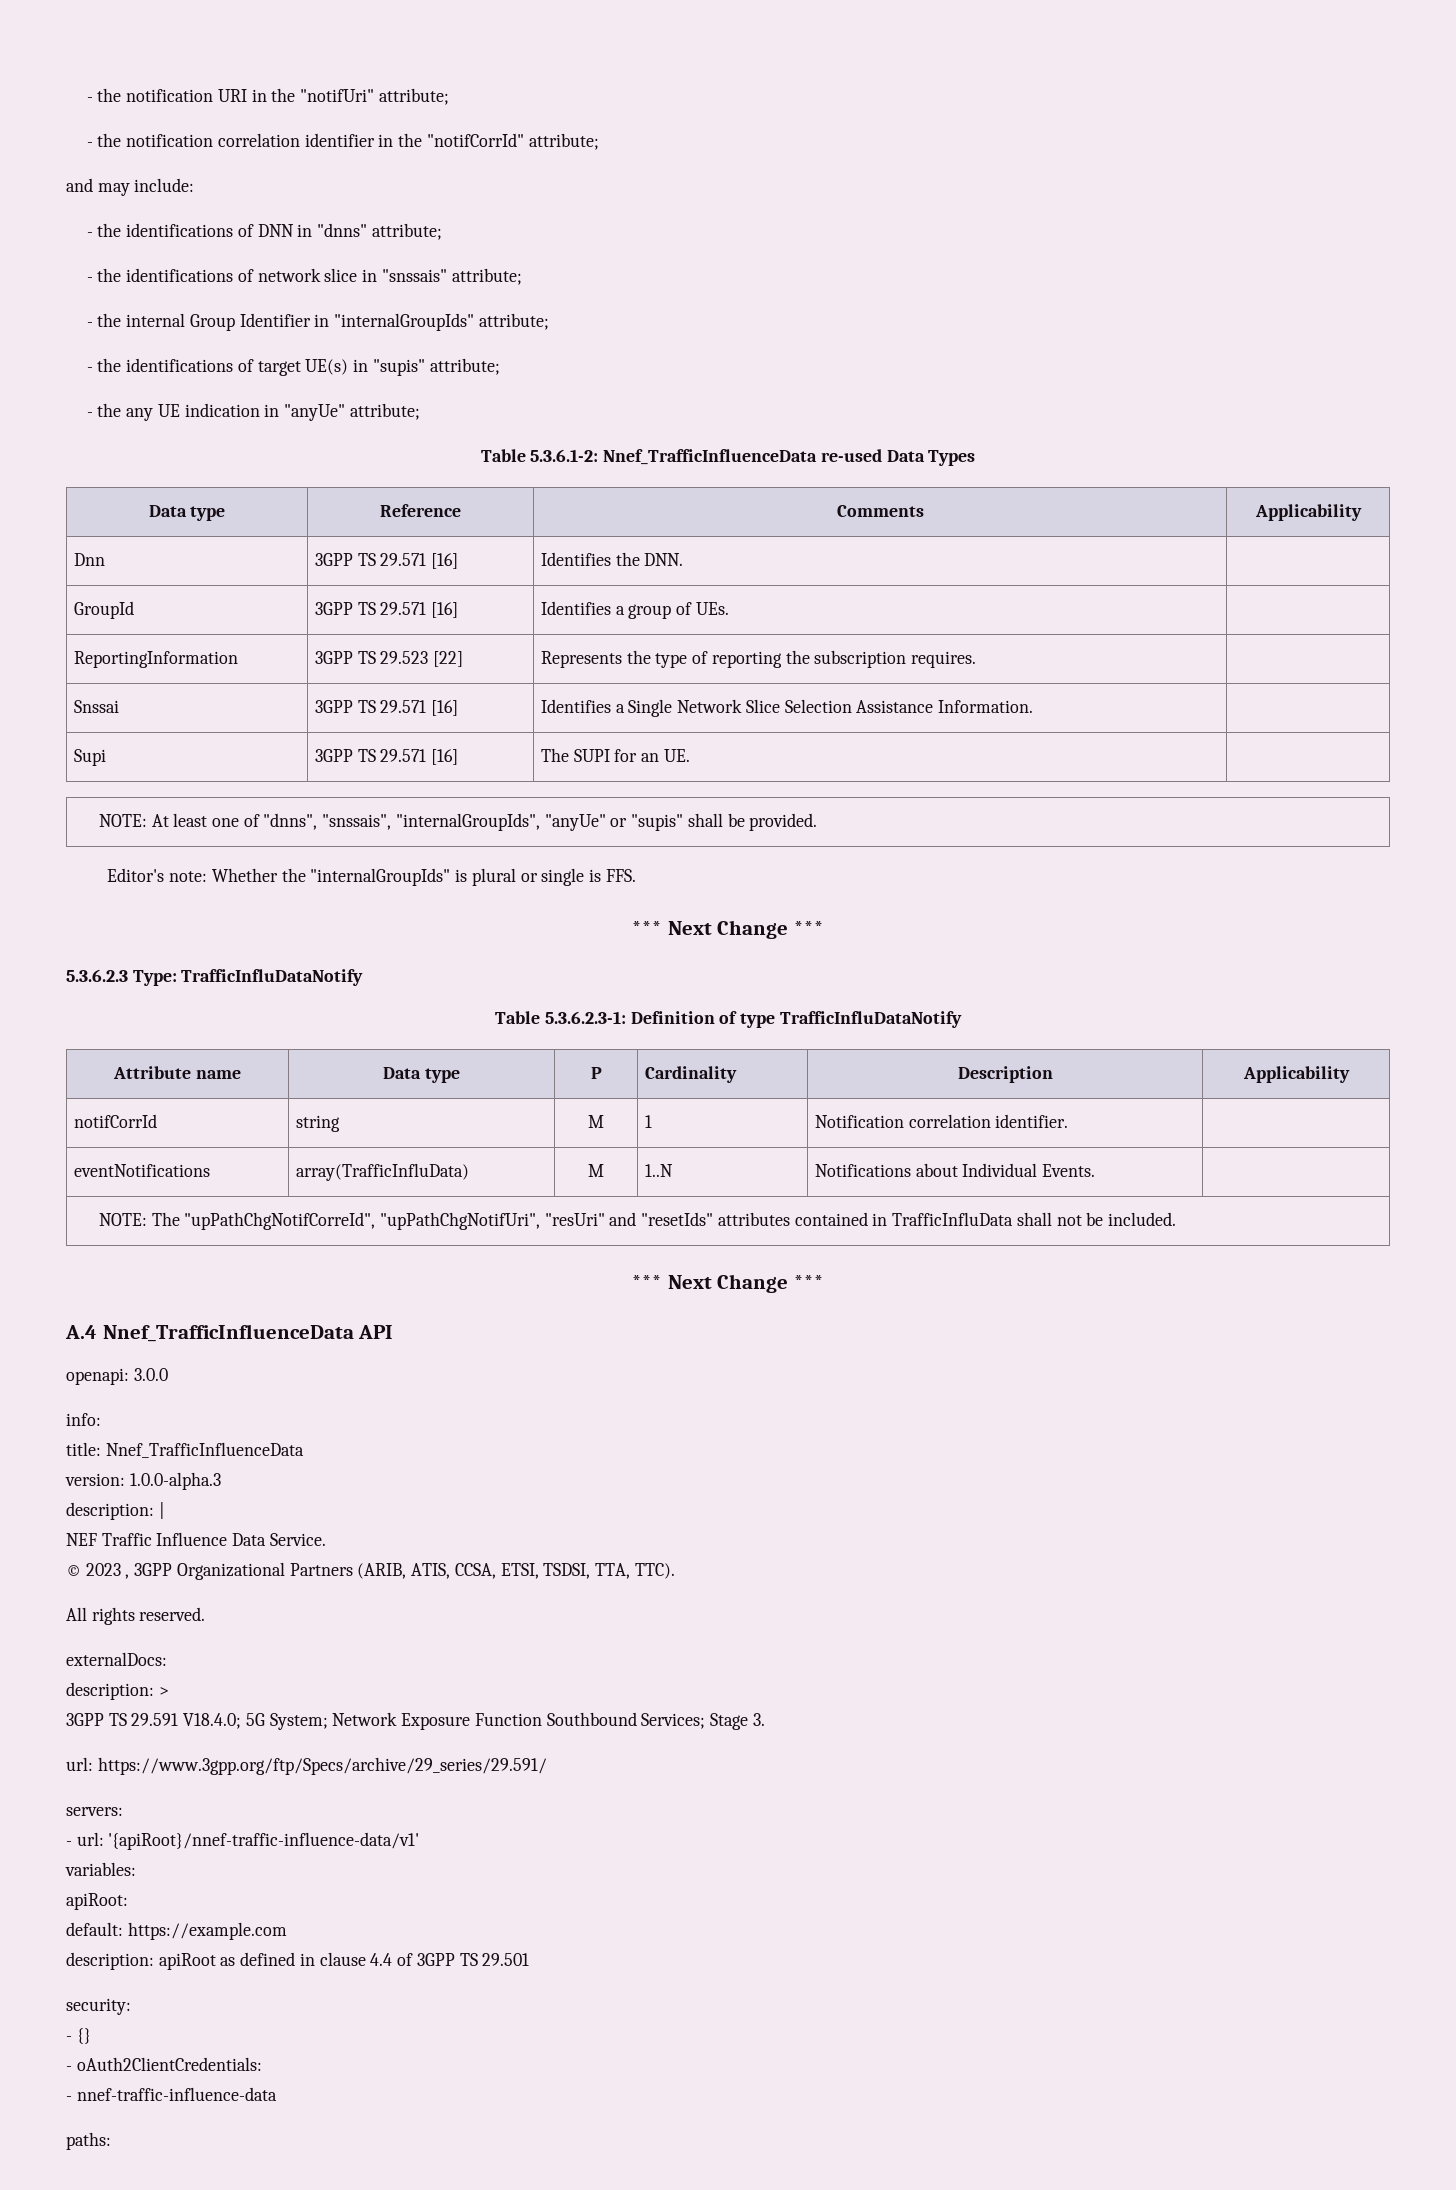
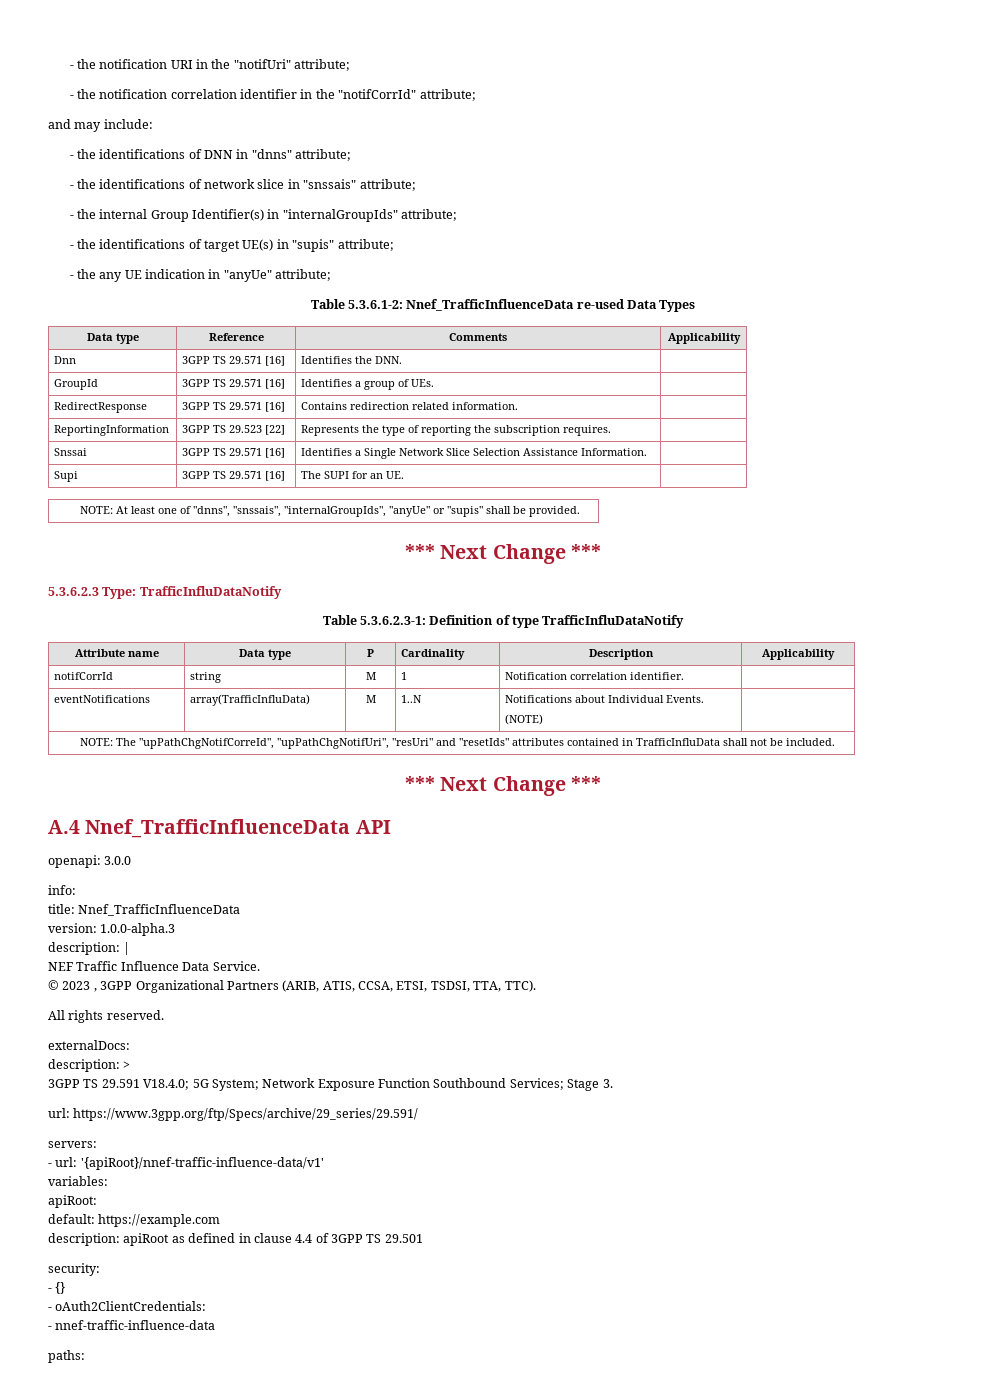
- - the internal Group Identifier in "internalGroupIds" attribute;
+ - the internal Group Identifier(s) in "internalGroupIds" attribute;
+ RedirectResponse | 3GPP TS 29.571 [16] | Contains redirection related information. |
- Editor's note: Whether the "internalGroupIds" is plural or single is FFS.
- eventNotifications | array(TrafficInfluData) | M | 1..N | Notifications about Individual Events. |
+ eventNotifications | array(TrafficInfluData) | M | 1..N | Notifications about Individual Events.
+ (NOTE) |

